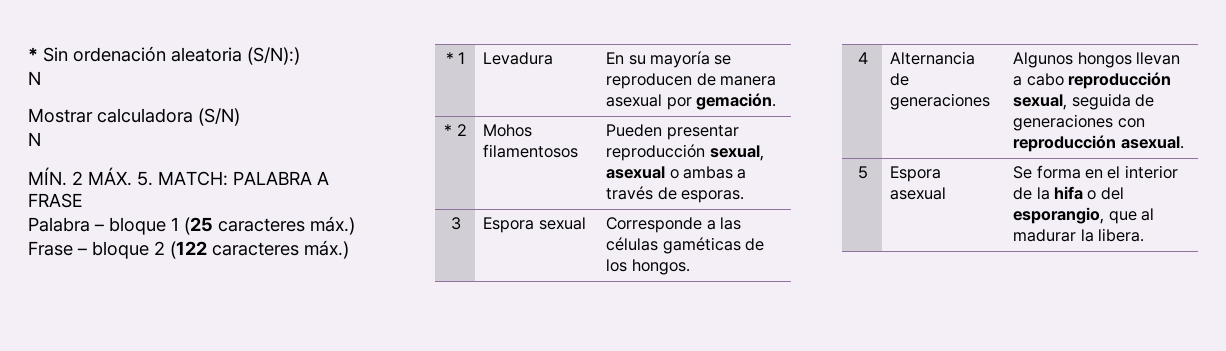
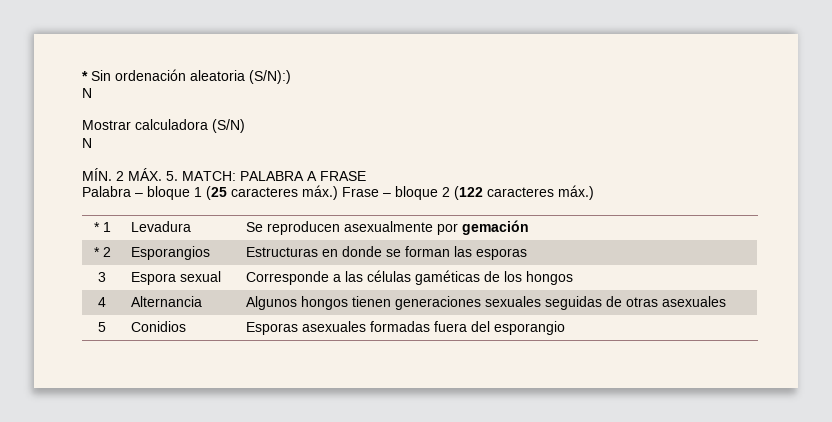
- * 1 | Levadura | En su mayoría se reproducen de manera asexual por gemación.
- * 2 | Mohos filamentosos | Pueden presentar reproducción sexual, asexual o ambas a través de esporas.
+ * 1 | Levadura | Se reproducen asexualmente por gemación
+ * 2 | Esporangios | Estructuras en donde se forman las esporas
- 3 | Espora sexual | Corresponde a las células gaméticas de los hongos.
+ 3 | Espora sexual | Corresponde a las células gaméticas de los hongos
- 4 | Alternancia de generaciones | Algunos hongos llevan a cabo reproducción sexual, seguida de generaciones con reproducción asexual.
- 5 | Espora asexual | Se forma en el interior de la hifa o del esporangio, que al madurar la libera.
+ 4 | Alternancia | Algunos hongos tienen generaciones sexuales seguidas de otras asexuales
+ 5 | Conidios | Esporas asexuales formadas fuera del esporangio

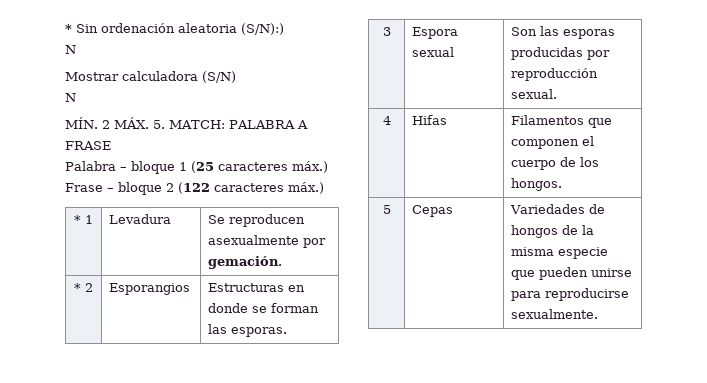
- * 1 | Levadura | Se reproducen asexualmente por gemación
+ * 1 | Levadura | Se reproducen asexualmente por gemación.
- * 2 | Esporangios | Estructuras en donde se forman las esporas
+ * 2 | Esporangios | Estructuras en donde se forman las esporas.
- 3 | Espora sexual | Corresponde a las células gaméticas de los hongos
- 4 | Alternancia | Algunos hongos tienen generaciones sexuales seguidas de otras asexuales
- 5 | Conidios | Esporas asexuales formadas fuera del esporangio
+ 3 | Espora sexual | Son las esporas producidas por reproducción sexual.
+ 4 | Hifas | Filamentos que componen el cuerpo de los hongos.
+ 5 | Cepas | Variedades de hongos de la misma especie que pueden unirse para reproducirse sexualmente.

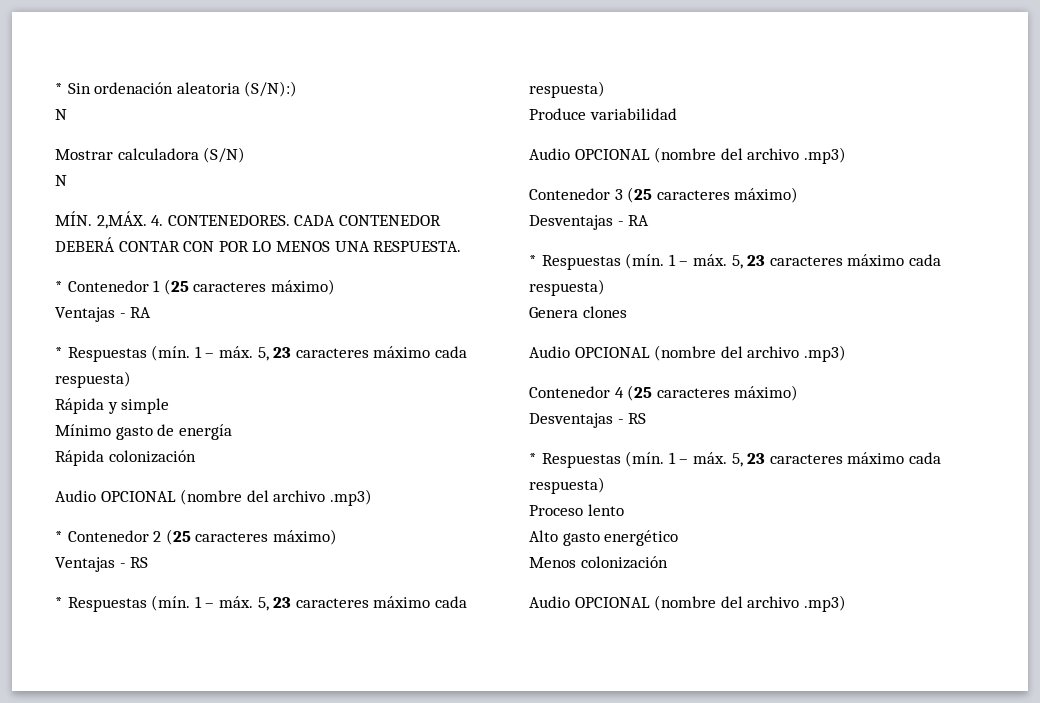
- MÍN. 2 MÁX. 5. MATCH: PALABRA A FRASE
- Palabra – bloque 1 (25 caracteres máx.) Frase – bloque 2 (122 caracteres máx.)
- * 1 | Levadura | Se reproducen asexualmente por gemación.
- * 2 | Esporangios | Estructuras en donde se forman las esporas.
- 3 | Espora sexual | Son las esporas producidas por reproducción sexual.
- 4 | Hifas | Filamentos que componen el cuerpo de los hongos.
- 5 | Cepas | Variedades de hongos de la misma especie que pueden unirse para reproducirse sexualmente.
+ MÍN. 2,MÁX. 4. CONTENEDORES. CADA CONTENEDOR DEBERÁ CONTAR CON POR LO MENOS UNA RESPUESTA.
+ * Contenedor 1 (25 caracteres máximo)
+ Ventajas - RA
+ * Respuestas (mín. 1 – máx. 5, 23 caracteres máximo cada respuesta)
+ Rápida y simple
+ Mínimo gasto de energía
+ Rápida colonización
+ Audio OPCIONAL (nombre del archivo .mp3)
+ * Contenedor 2 (25 caracteres máximo)
+ Ventajas - RS
+ * Respuestas (mín. 1 – máx. 5, 23 caracteres máximo cada respuesta)
+ Produce variabilidad
+ Audio OPCIONAL (nombre del archivo .mp3)
+ Contenedor 3 (25 caracteres máximo)
+ Desventajas - RA
+ * Respuestas (mín. 1 – máx. 5, 23 caracteres máximo cada respuesta)
+ Genera clones
+ Audio OPCIONAL (nombre del archivo .mp3)
+ Contenedor 4 (25 caracteres máximo)
+ Desventajas - RS
+ * Respuestas (mín. 1 – máx. 5, 23 caracteres máximo cada respuesta)
+ Proceso lento
+ Alto gasto energético
+ Menos colonización
+ Audio OPCIONAL (nombre del archivo .mp3)

